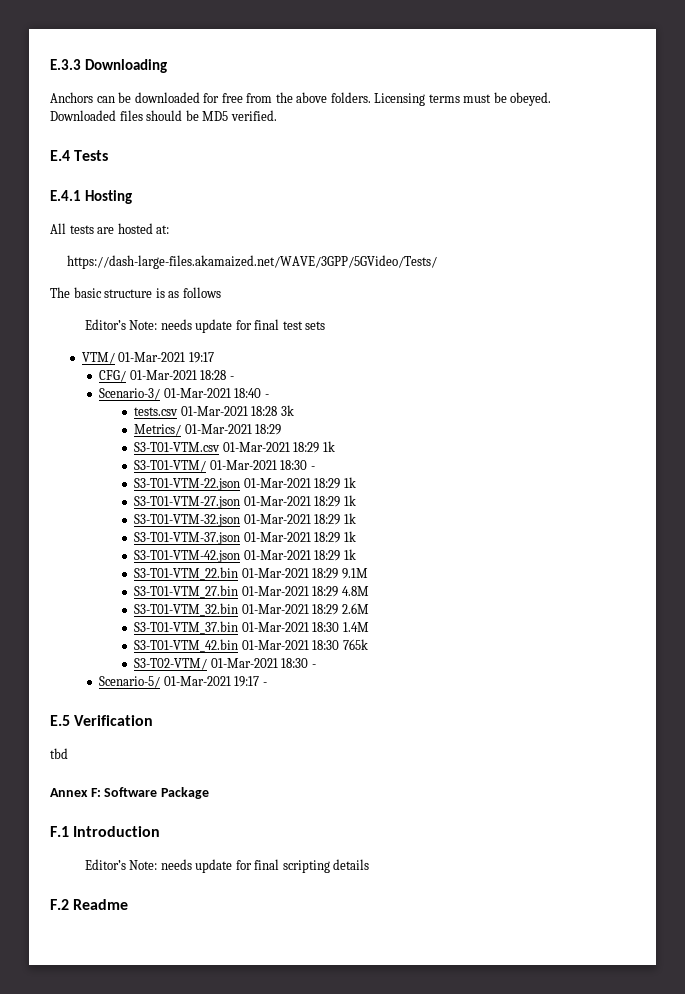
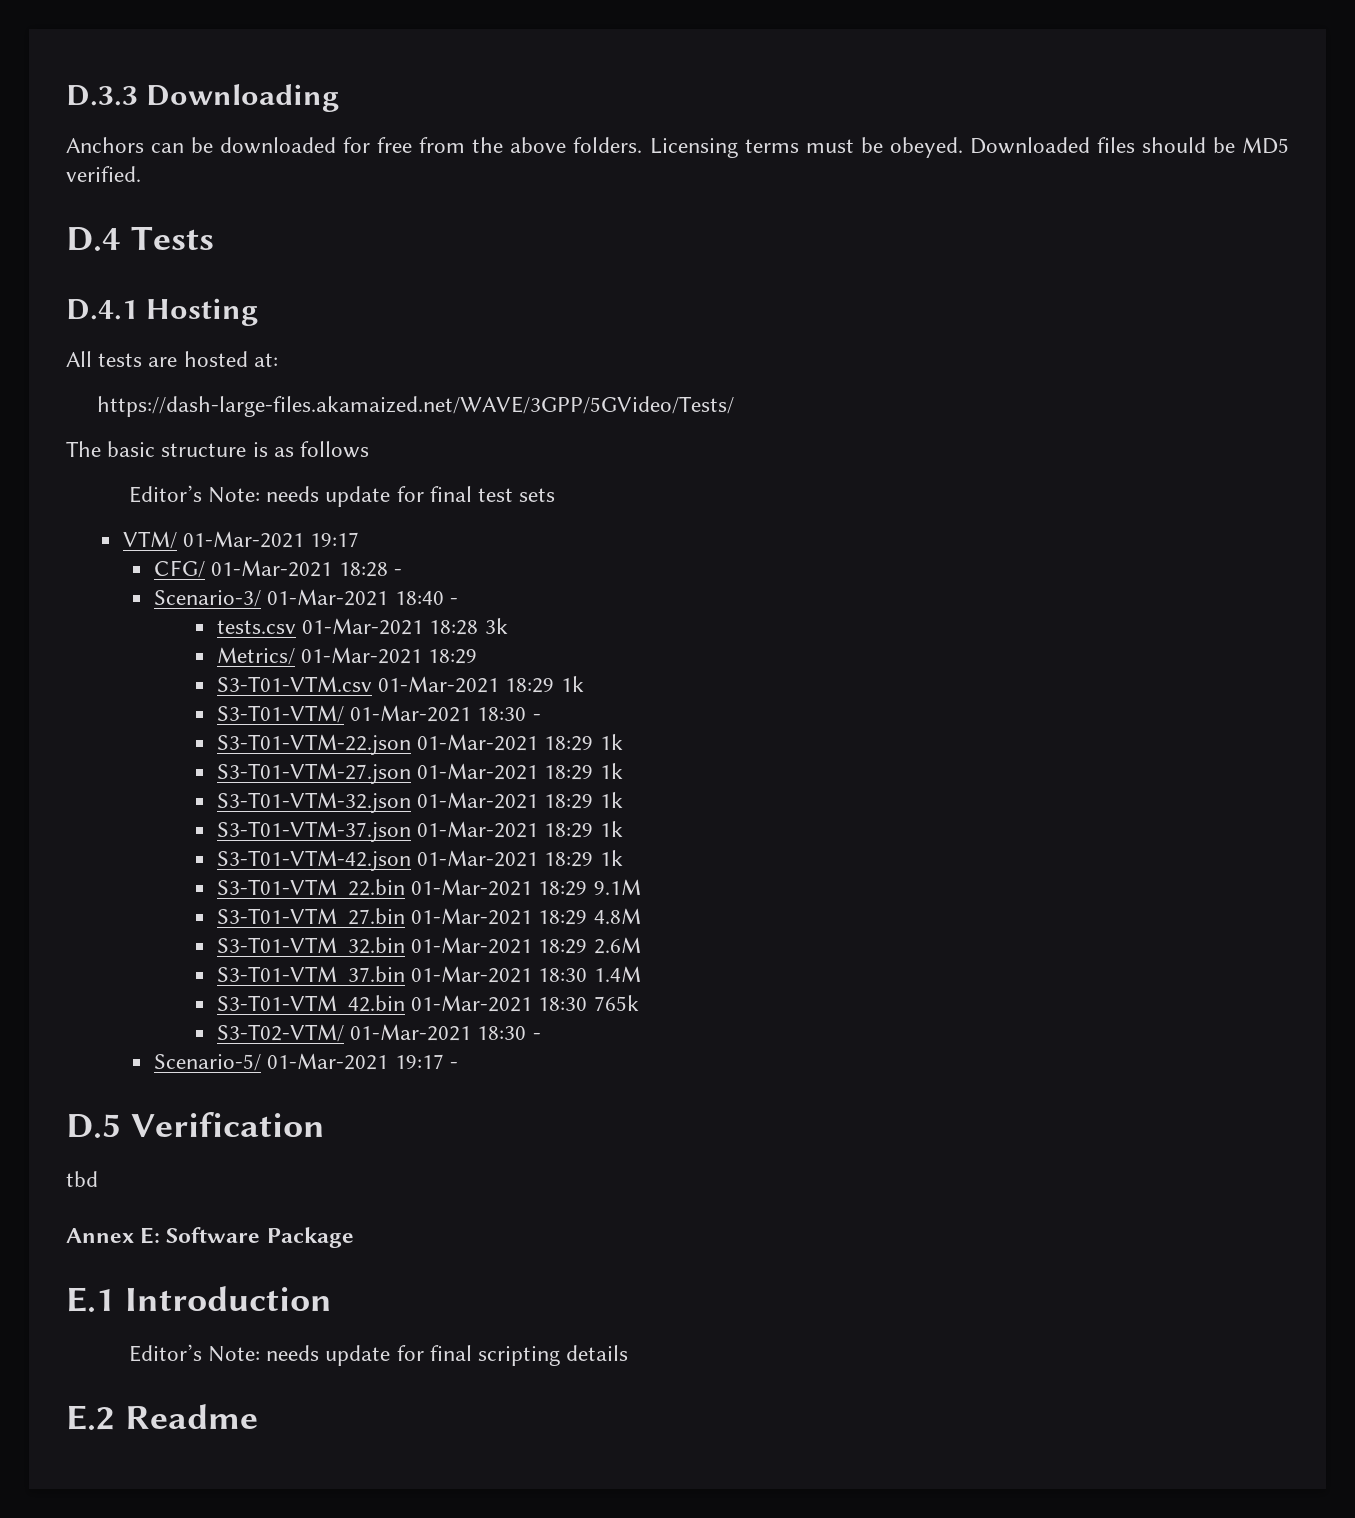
- E.3.3 Downloading
+ D.3.3 Downloading
- E.4 Tests
+ D.4 Tests
- E.4.1 Hosting
+ D.4.1 Hosting
- E.5 Verification
+ D.5 Verification
- Annex F: Software Package
+ Annex E: Software Package
- F.1 Introduction
+ E.1 Introduction
- F.2 Readme
+ E.2 Readme

